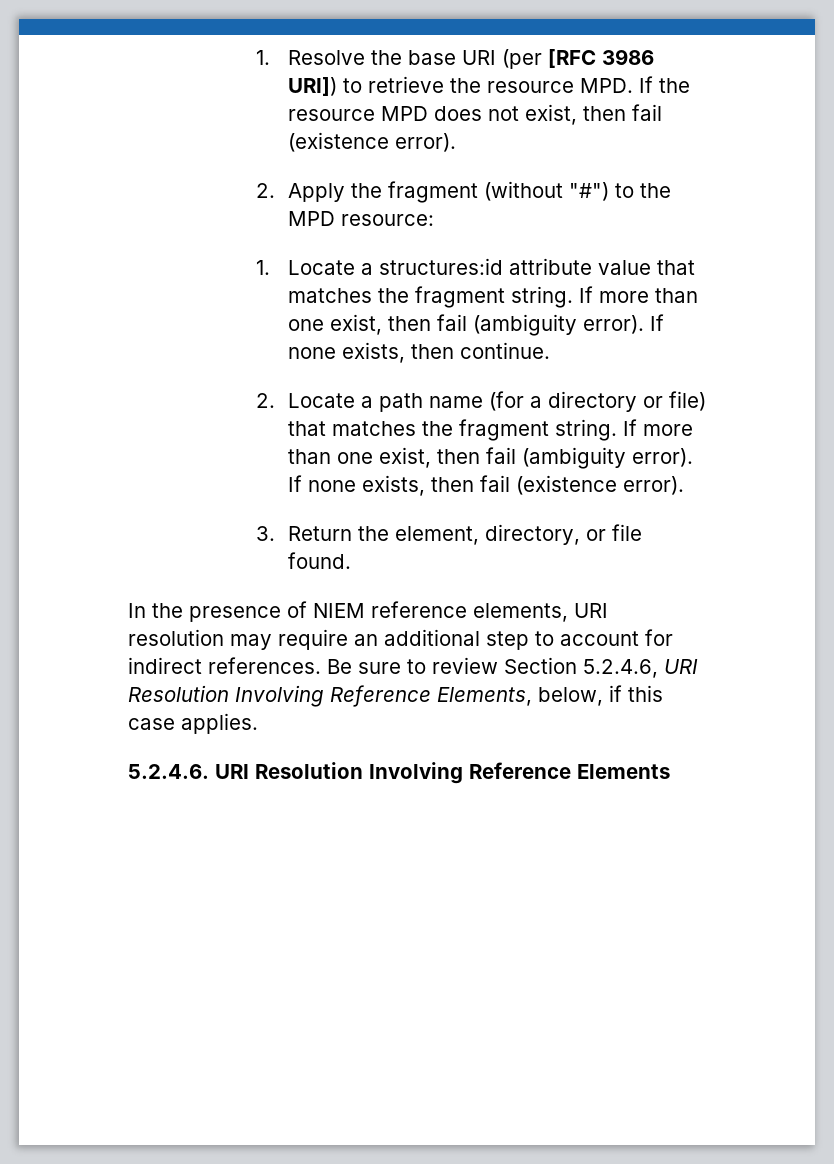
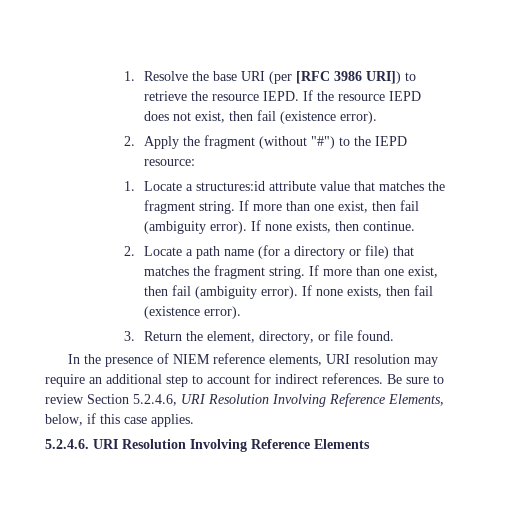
- 1. Resolve the base URI (per [RFC 3986 URI]) to retrieve the resource MPD. If the resource MPD does not exist, then fail (existence error).
+ 1. Resolve the base URI (per [RFC 3986 URI]) to retrieve the resource IEPD. If the resource IEPD does not exist, then fail (existence error).
- 2. Apply the fragment (without "#") to the MPD resource:
+ 2. Apply the fragment (without "#") to the IEPD resource:

